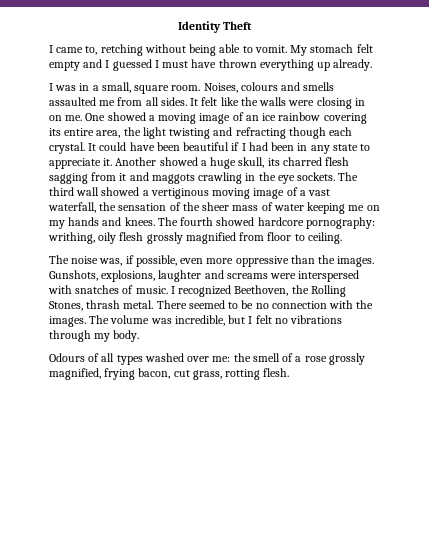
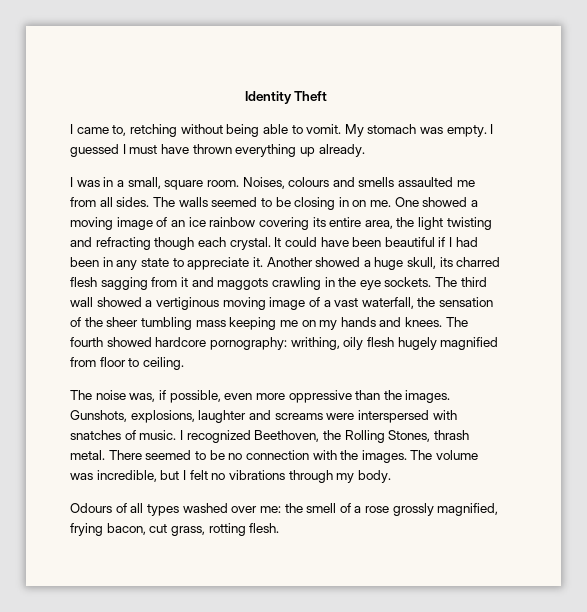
- My stomach felt empty and I guessed I must have thrown everything up already.
+ My stomach was empty. I guessed I must have thrown everything up already.
- It felt like the walls were closing in on me.
+ The walls seemed to be closing in on me.
- The third wall showed a vertiginous moving image of a vast waterfall, the sensation of the sheer mass of water keeping me on my hands and knees.
+ The third wall showed a vertiginous moving image of a vast waterfall, the sensation of the sheer tumbling mass keeping me on my hands and knees.
- The fourth showed hardcore pornography: writhing, oily flesh grossly magnified from floor to ceiling.
+ The fourth showed hardcore pornography: writhing, oily flesh hugely magnified from floor to ceiling.

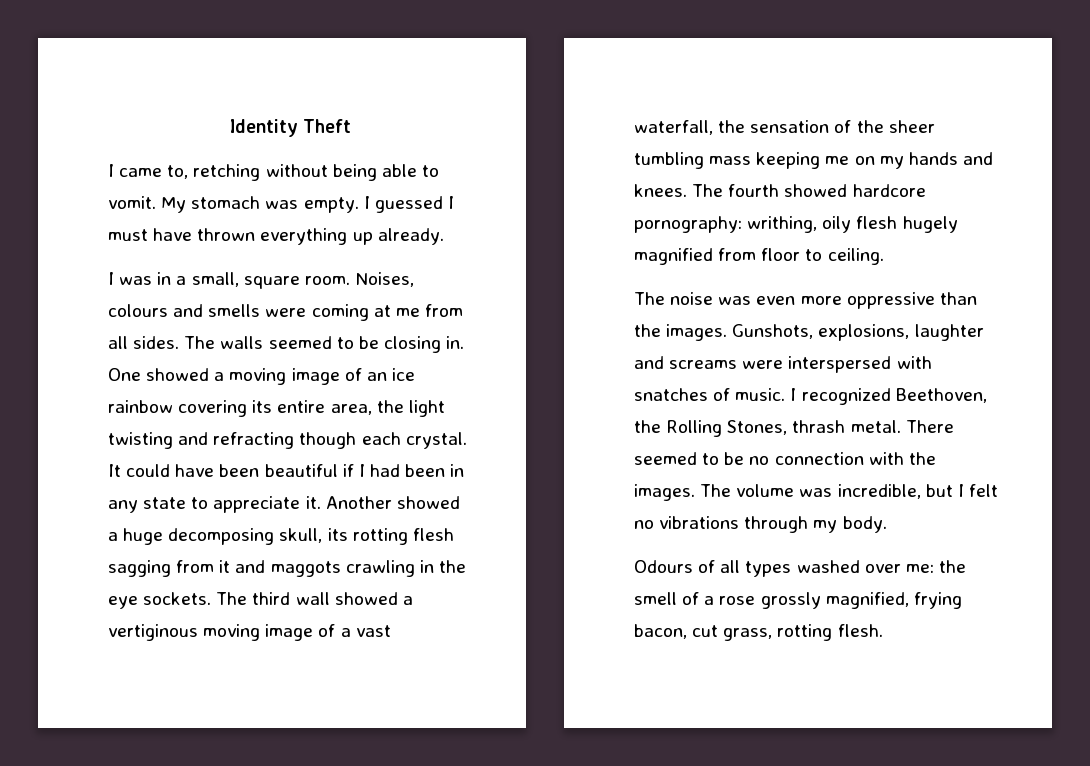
- Noises, colours and smells assaulted me from all sides.
+ Noises, colours and smells were coming at me from all sides.
- The walls seemed to be closing in on me.
+ The walls seemed to be closing in.
- Another showed a huge skull, its charred flesh sagging from it and maggots crawling in the eye sockets.
+ Another showed a huge decomposing skull, its rotting flesh sagging from it and maggots crawling in the eye sockets.
- The noise was, if possible, even more oppressive than the images.
+ The noise was even more oppressive than the images.

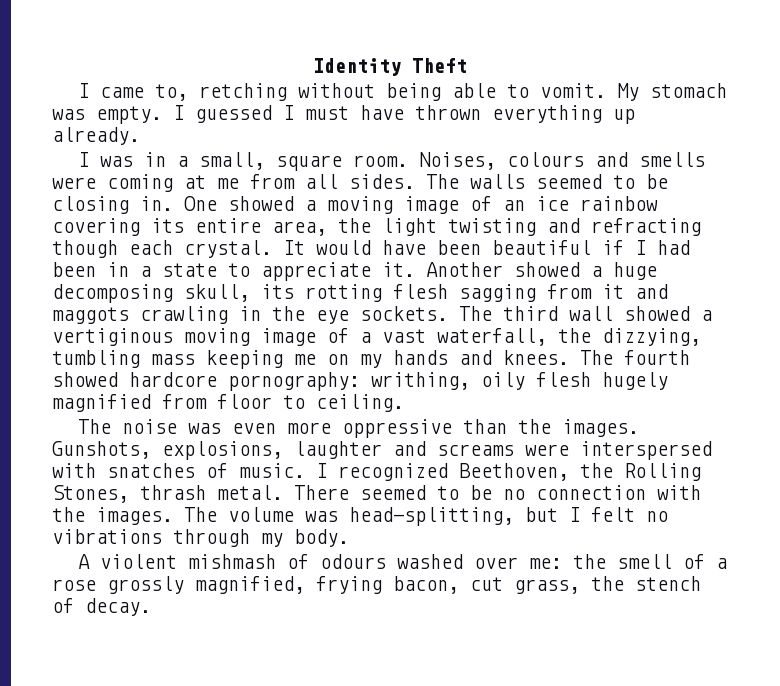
- It could have been beautiful if I had been in any state to appreciate it.
+ It would have been beautiful if I had been in a state to appreciate it.
- The third wall showed a vertiginous moving image of a vast waterfall, the sensation of the sheer tumbling mass keeping me on my hands and knees.
+ The third wall showed a vertiginous moving image of a vast waterfall, the dizzying, tumbling mass keeping me on my hands and knees.
- The volume was incredible, but I felt no vibrations through my body.
+ The volume was head-splitting, but I felt no vibrations through my body.
- Odours of all types washed over me: the smell of a rose grossly magnified, frying bacon, cut grass, rotting flesh.
+ A violent mishmash of odours washed over me: the smell of a rose grossly magnified, frying bacon, cut grass, the stench of decay.

